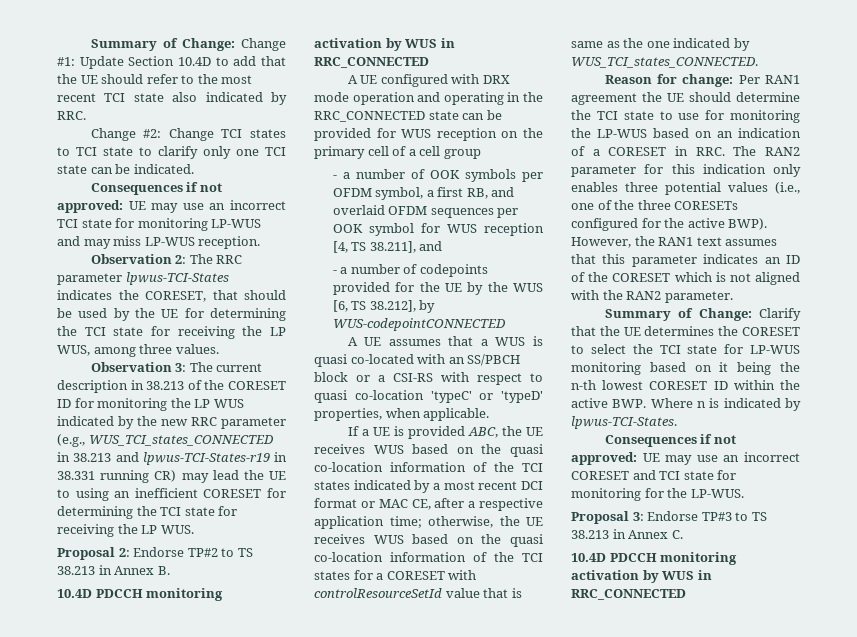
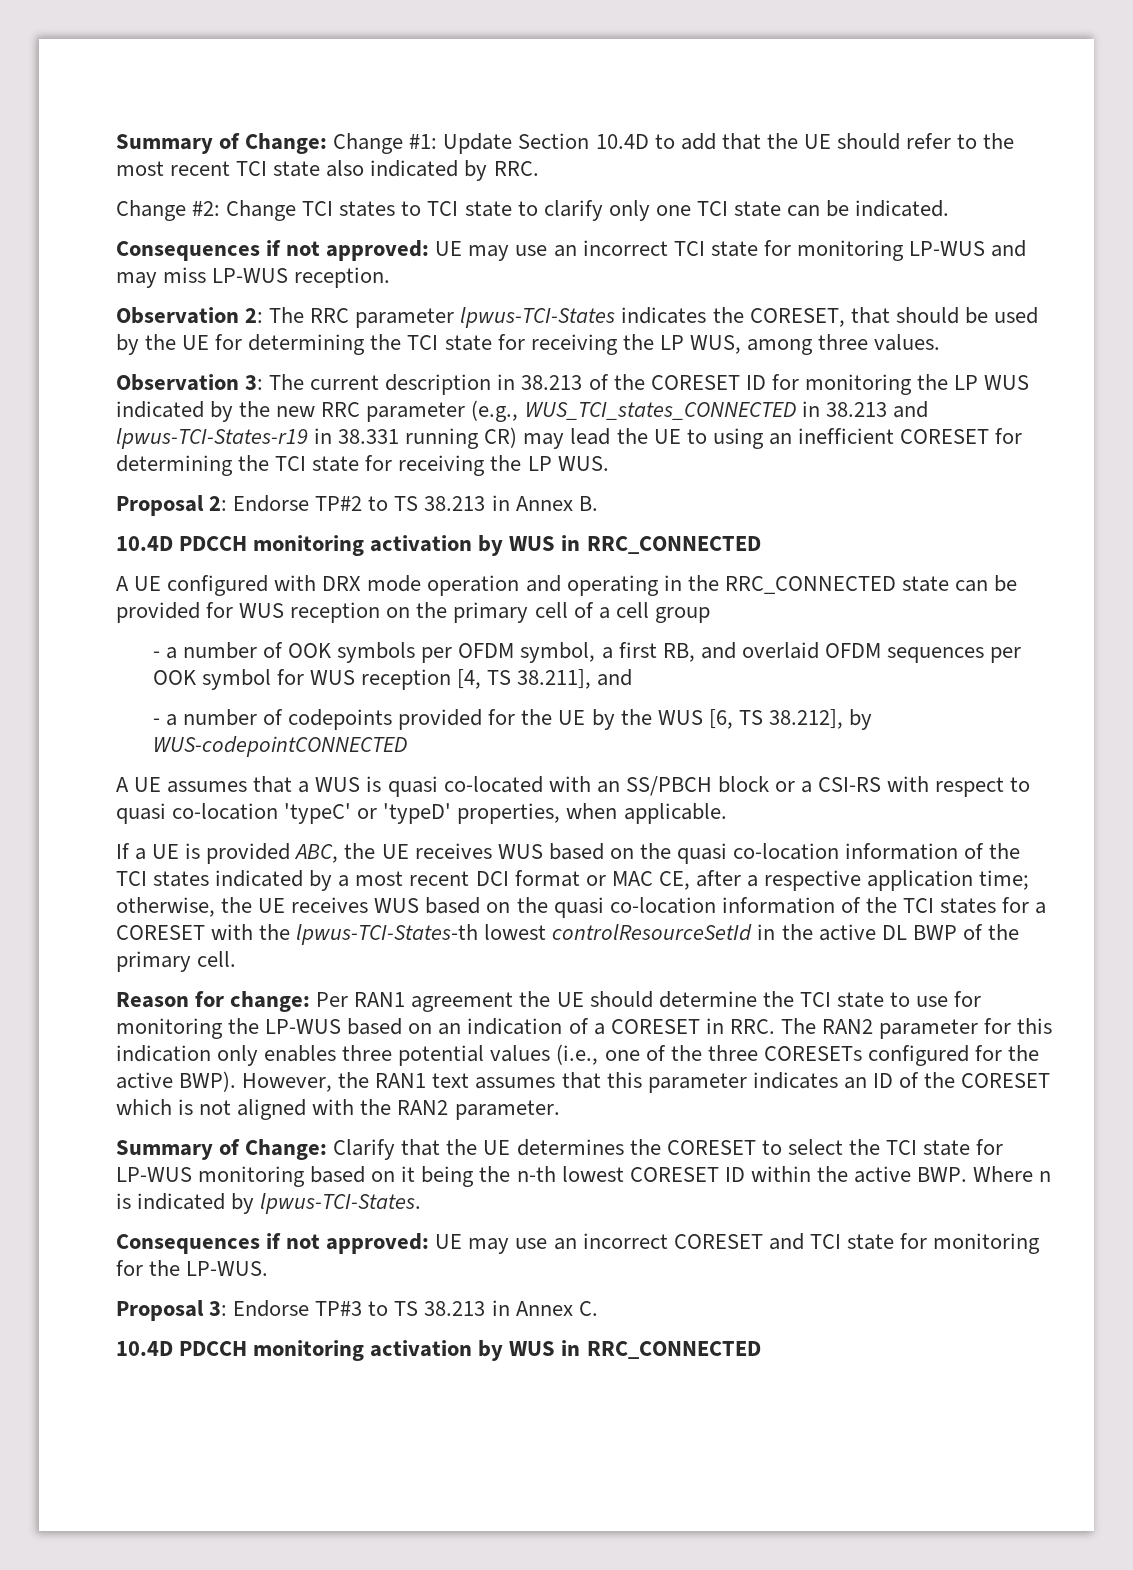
- If a UE is provided ABC, the UE receives WUS based on the quasi co-location information of the TCI states indicated by a most recent DCI format or MAC CE, after a respective application time; otherwise, the UE receives WUS based on the quasi co-location information of the TCI states for a CORESET with controlResourceSetId value that is same as the one indicated by WUS_TCI_states_CONNECTED.
+ If a UE is provided ABC, the UE receives WUS based on the quasi co-location information of the TCI states indicated by a most recent DCI format or MAC CE, after a respective application time; otherwise, the UE receives WUS based on the quasi co-location information of the TCI states for a CORESET with the lpwus-TCI-States-th lowest controlResourceSetId in the active DL BWP of the primary cell.

